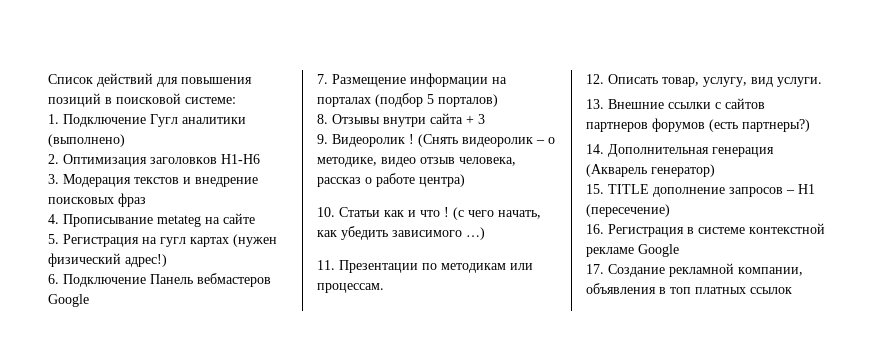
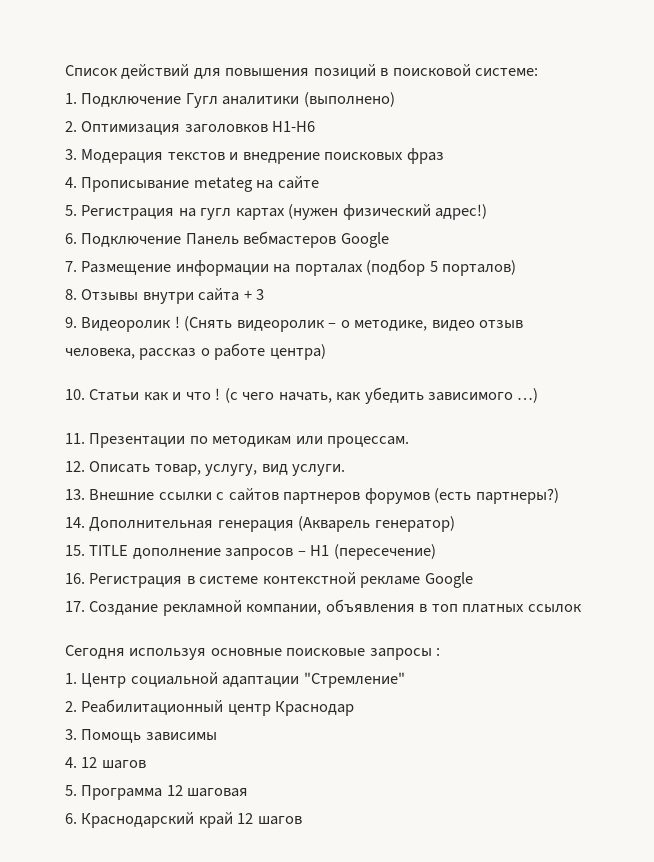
+ Сегодня используя основные поисковые запросы :
+ 1. Центр социальной адаптации "Стремление"
+ 2. Реабилитационный центр Краснодар
+ 3. Помощь зависимы
+ 4. 12 шагов
+ 5. Программа 12 шаговая
+ 6. Краснодарский край 12 шагов

